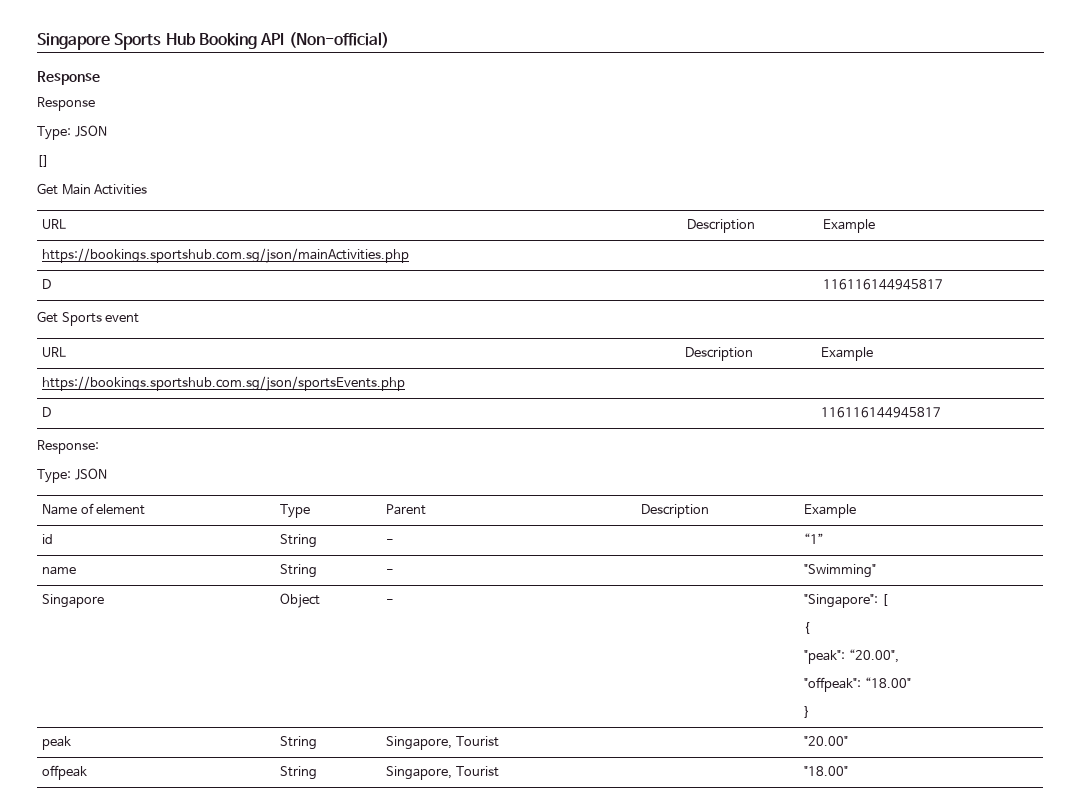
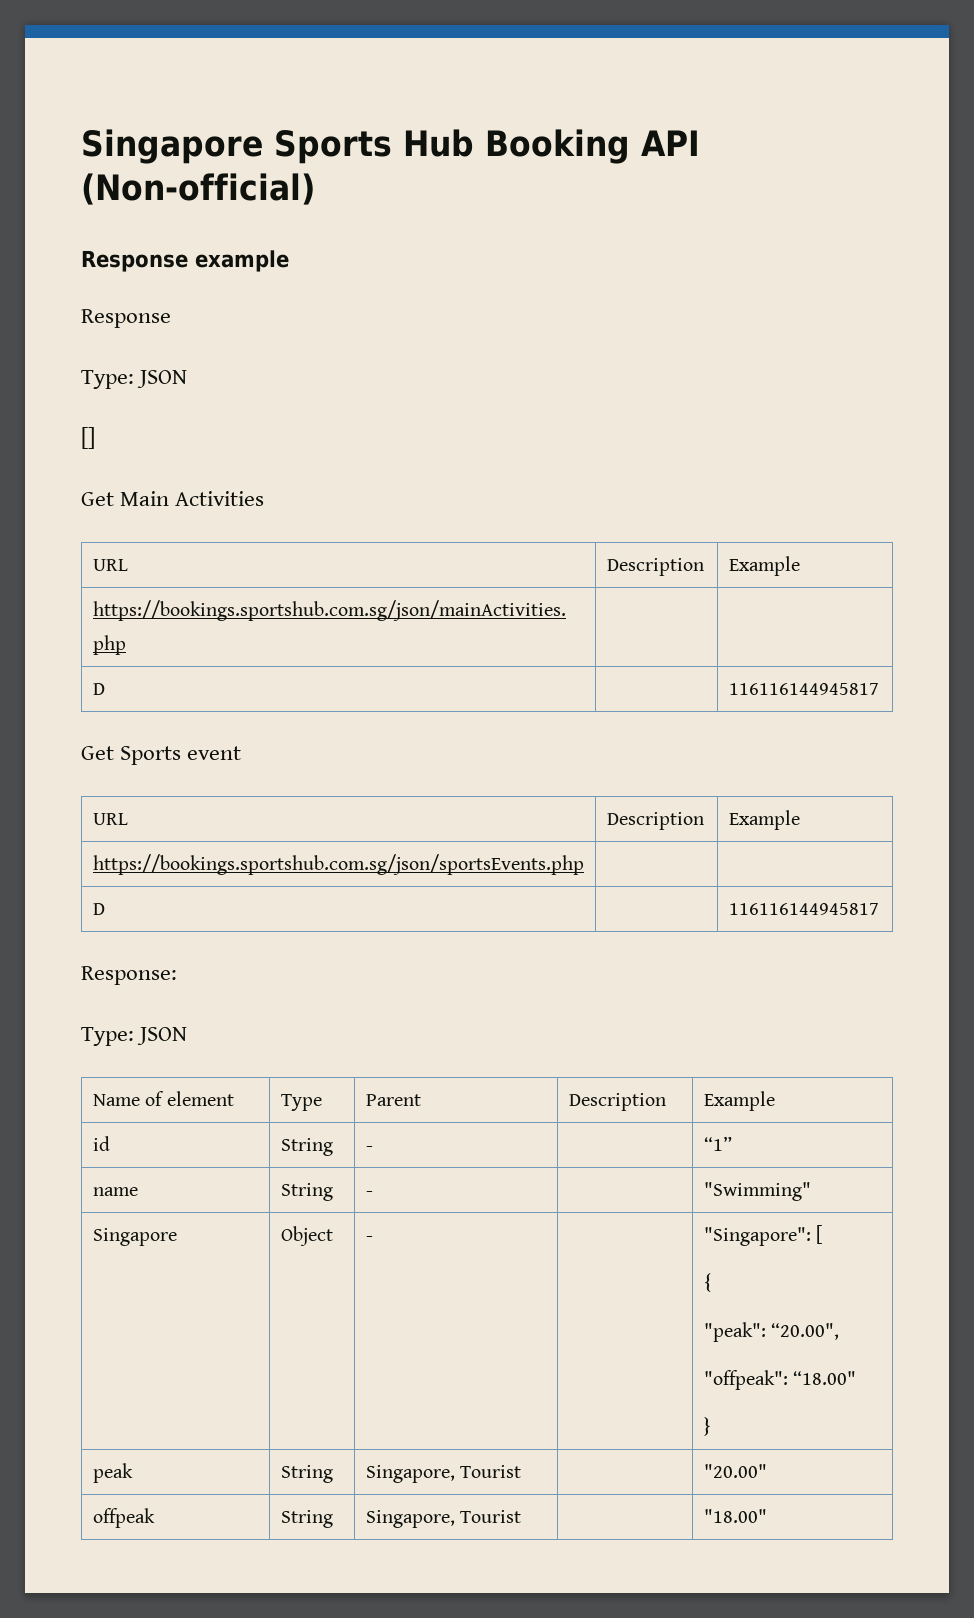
  Singapore Sports Hub Booking API (Non-official)
- Response
+ Response example

